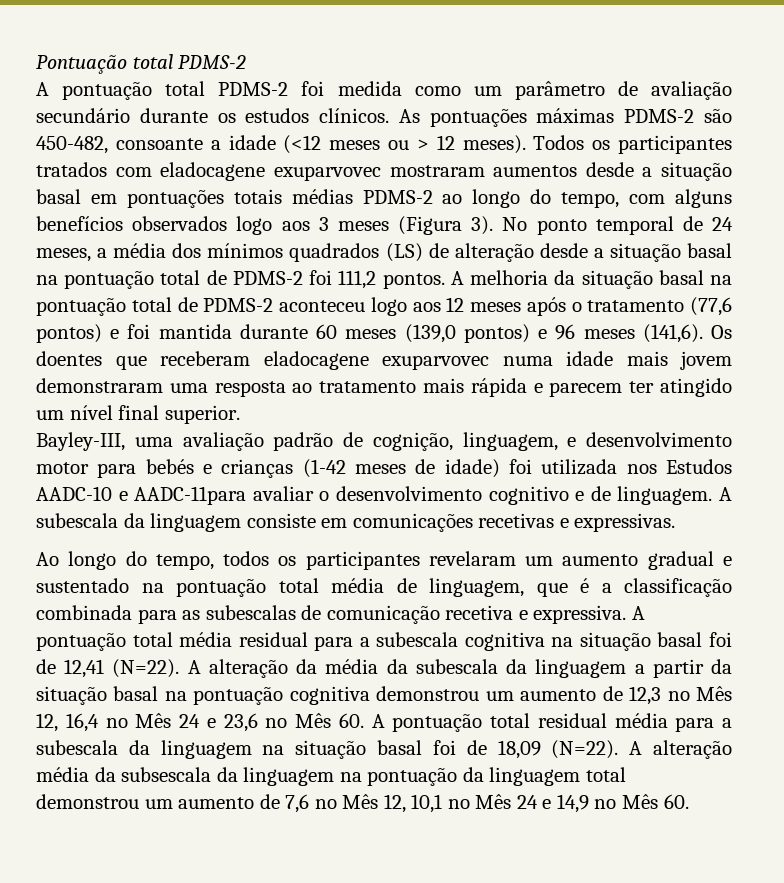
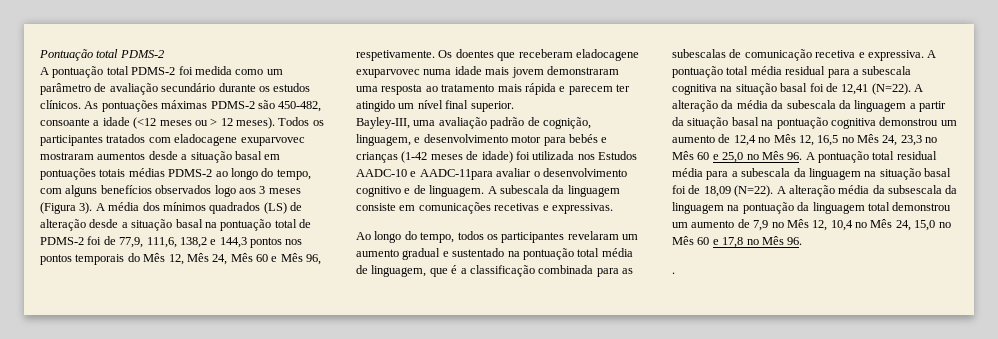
- No ponto temporal de 24 meses, a média dos mínimos quadrados (LS) de alteração desde a situação basal na pontuação total de PDMS-2 foi 111,2 pontos. A melhoria da situação basal na pontuação total de PDMS-2 aconteceu logo aos 12 meses após o tratamento (77,6 pontos) e foi mantida durante 60 meses (139,0 pontos) e 96 meses (141,6).
+ A média dos mínimos quadrados (LS) de alteração desde a situação basal na pontuação total de PDMS-2 foi de 77,9, 111,6, 138,2 e 144,3 pontos nos pontos temporais do Mês 12, Mês 24, Mês 60 e Mês 96, respetivamente.
- A alteração da média da subescala da linguagem a partir da situação basal na pontuação cognitiva demonstrou um aumento de 12,3 no Mês 12, 16,4 no Mês 24 e 23,6 no Mês 60. A pontuação total residual média para a subescala da linguagem na situação basal foi de 18,09 (N=22).
+ A alteração da média da subescala da linguagem a partir da situação basal na pontuação cognitiva demonstrou um aumento de 12,4 no Mês 12, 16,5 no Mês 24, 23,3 no Mês 60 e 25,0 no Mês 96. A pontuação total residual média para a subescala da linguagem na situação basal foi de 18,09 (N=22).
- A alteração média da subsescala da linguagem na pontuação da linguagem total demonstrou um aumento de 7,6 no Mês 12, 10,1 no Mês 24 e 14,9 no Mês 60.
+ A alteração média da subsescala da linguagem na pontuação da linguagem total demonstrou um aumento de 7,9 no Mês 12, 10,4 no Mês 24, 15,0 no Mês 60 e 17,8 no Mês 96.
+ .

